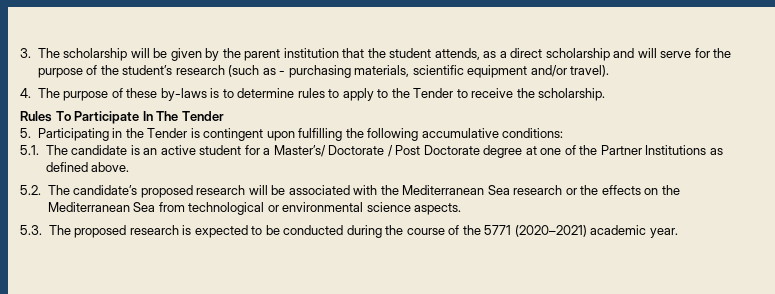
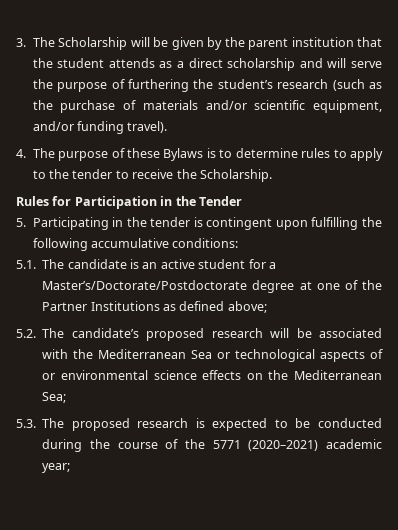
- 3. The scholarship will be given by the parent institution that the student attends, as a direct scholarship and will serve for the purpose of the student’s research (such as - purchasing materials, scientific equipment and/or travel).
+ 3. The Scholarship will be given by the parent institution that the student attends as a direct scholarship and will serve the purpose of furthering the student’s research (such as the purchase of materials and/or scientific equipment, and/or funding travel).
- 4. The purpose of these by-laws is to determine rules to apply to the Tender to receive the scholarship.
+ 4. The purpose of these Bylaws is to determine rules to apply to the tender to receive the Scholarship.
- Rules To Participate In The Tender
+ Rules for Participation in the Tender
- 5. Participating in the Tender is contingent upon fulfilling the following accumulative conditions:
+ 5. Participating in the tender is contingent upon fulfilling the following accumulative conditions:
- 5.1. The candidate is an active student for a Master’s/ Doctorate / Post Doctorate degree at one of the Partner Institutions as defined above.
+ 5.1. The candidate is an active student for a Master’s/Doctorate/Postdoctorate degree at one of the Partner Institutions as defined above;
- 5.2. The candidate’s proposed research will be associated with the Mediterranean Sea research or the effects on the Mediterranean Sea from technological or environmental science aspects.
+ 5.2. The candidate’s proposed research will be associated with the Mediterranean Sea or technological aspects of or environmental science effects on the Mediterranean Sea;
- 5.3. The proposed research is expected to be conducted during the course of the 5771 (2020–2021) academic year.
+ 5.3. The proposed research is expected to be conducted during the course of the 5771 (2020–2021) academic year;

